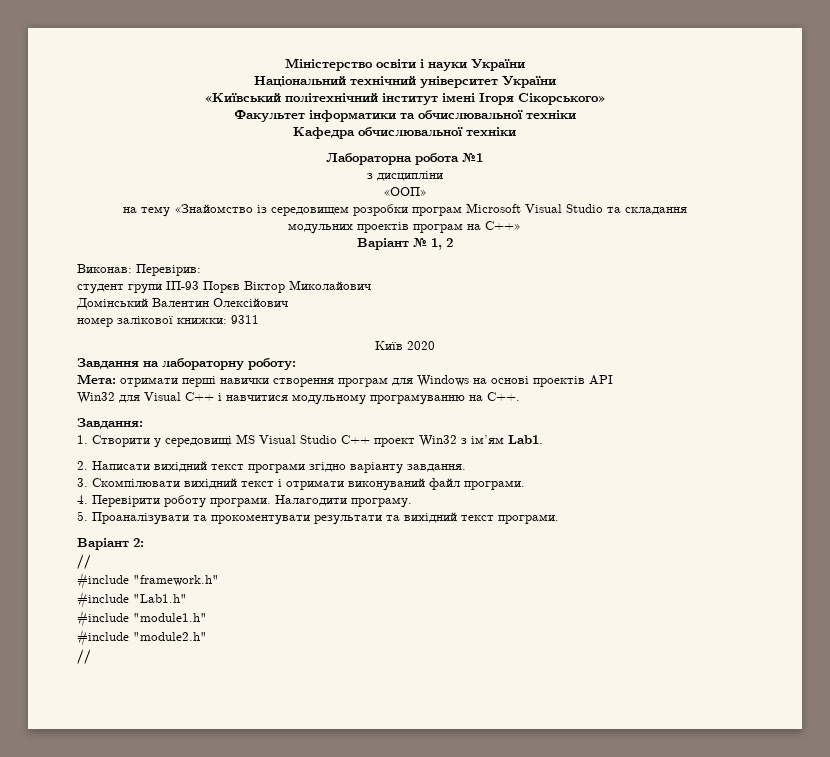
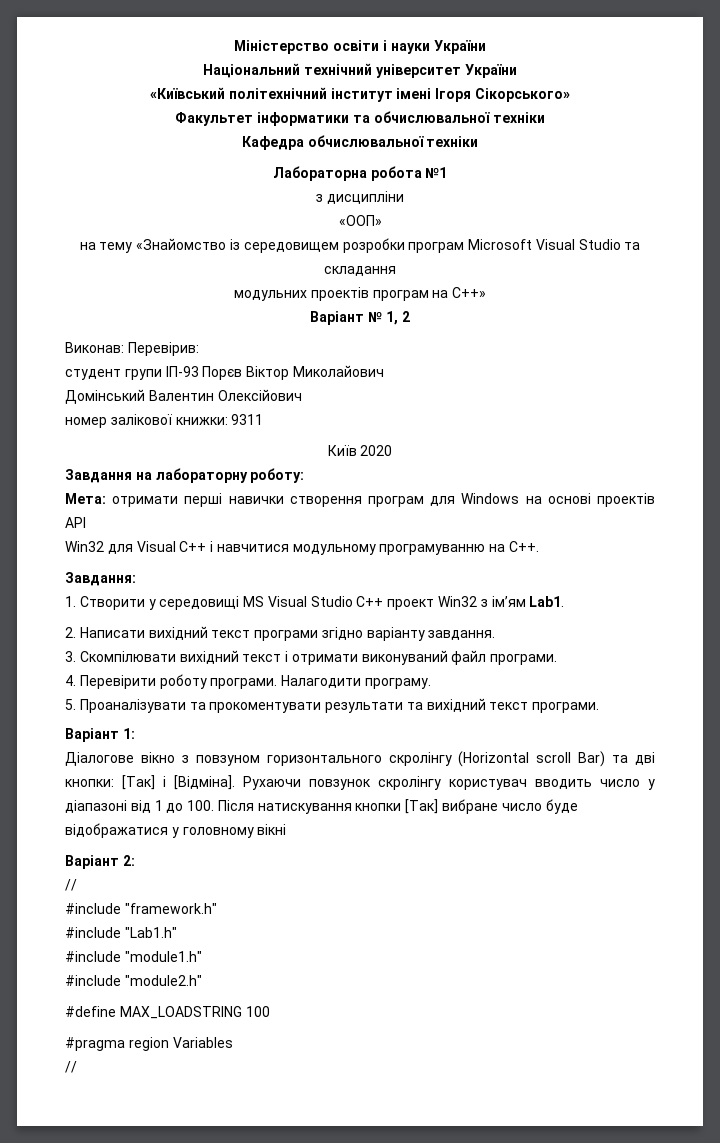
+ Варіант 1:
+ Діалогове вікно з повзуном горизонтального скролінгу (Horizontal scroll Bar) та дві кнопки: [Так] і [Відміна]. Рухаючи повзунок скролінгу користувач вводить число у діапазоні від 1 до 100. Після натискування кнопки [Так] вибране число буде відображатися у головному вікні
+ #define MAX_LOADSTRING 100
+ #pragma region Variables

